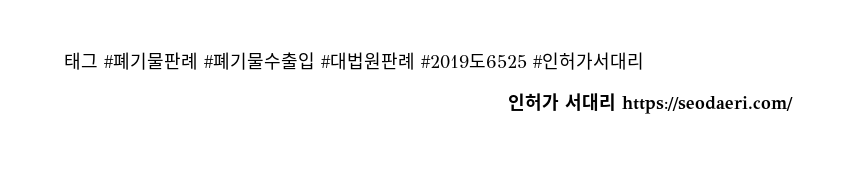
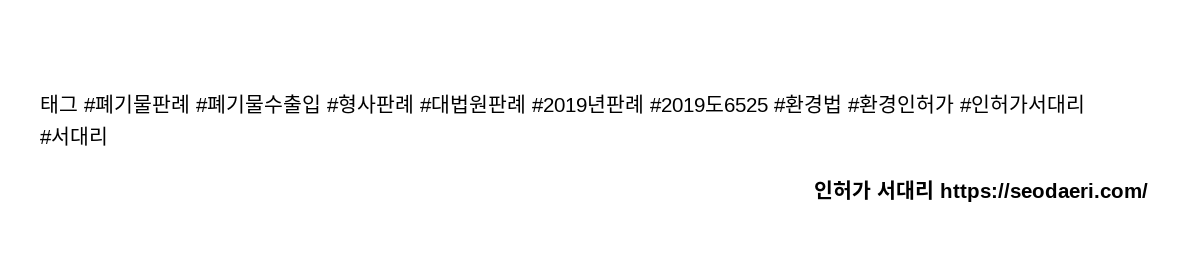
- 태그 #폐기물판례 #폐기물수출입 #대법원판례 #2019도6525 #인허가서대리
+ 태그 #폐기물판례 #폐기물수출입 #형사판례 #대법원판례 #2019년판례 #2019도6525 #환경법 #환경인허가 #인허가서대리 #서대리

